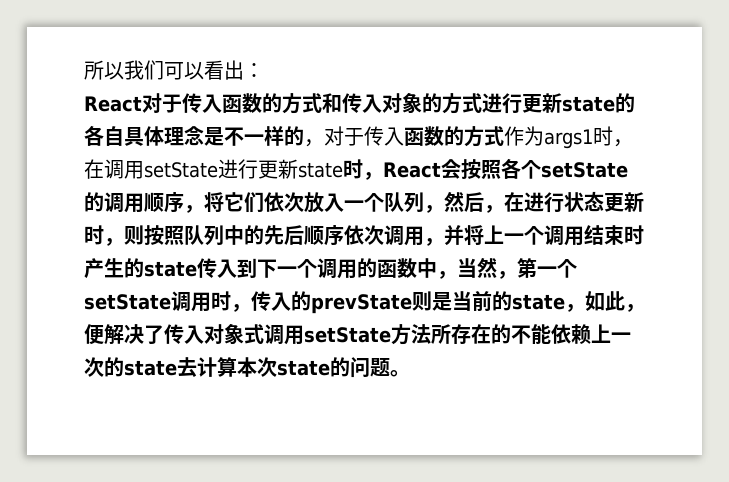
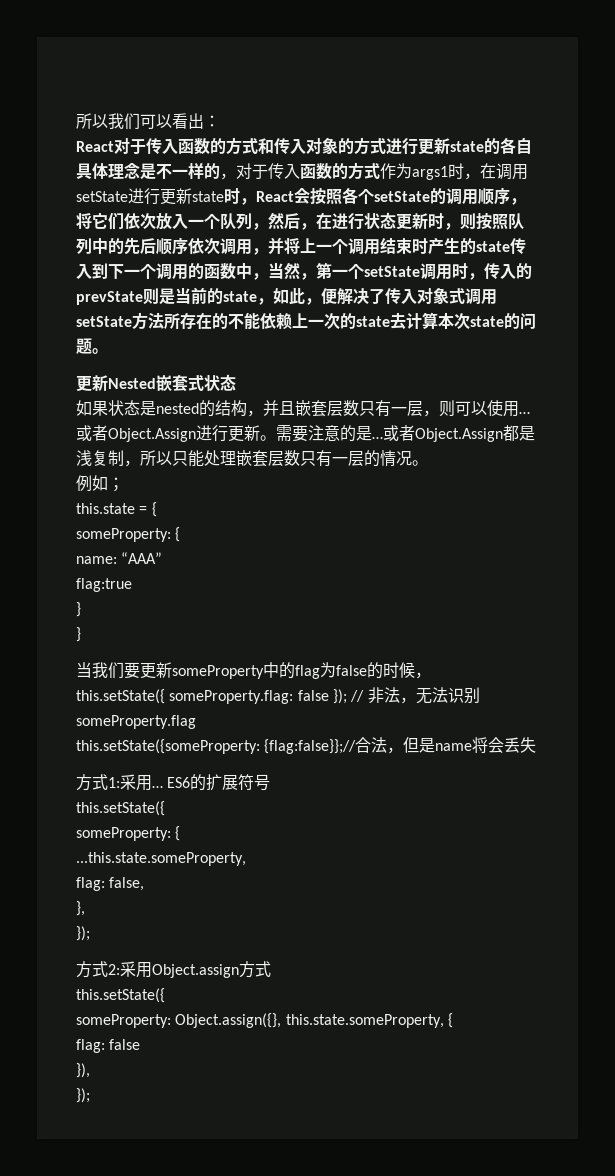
+ 更新Nested嵌套式状态
+ 如果状态是nested的结构，并且嵌套层数只有一层，则可以使用…或者Object.Assign进行更新。需要注意的是…或者Object.Assign都是浅复制，所以只能处理嵌套层数只有一层的情况。
+ 例如；
+ this.state = {
+ someProperty: {
+ name: “AAA”
+ flag:true
+ }
+ }
+ 当我们要更新someProperty中的flag为false的时候，
+ this.setState({ someProperty.flag: false }); // 非法，无法识别someProperty.flag
+ this.setState({someProperty: {flag:false}};//合法，但是name将会丢失
+ 方式1:采用… ES6的扩展符号
+ this.setState({
+ someProperty: {
+ ...this.state.someProperty,
+ flag: false,
+ },
+ });
+ 方式2:采用Object.assign方式
+ this.setState({
+ someProperty: Object.assign({}, this.state.someProperty, {
+ flag: false
+ }),
+ });

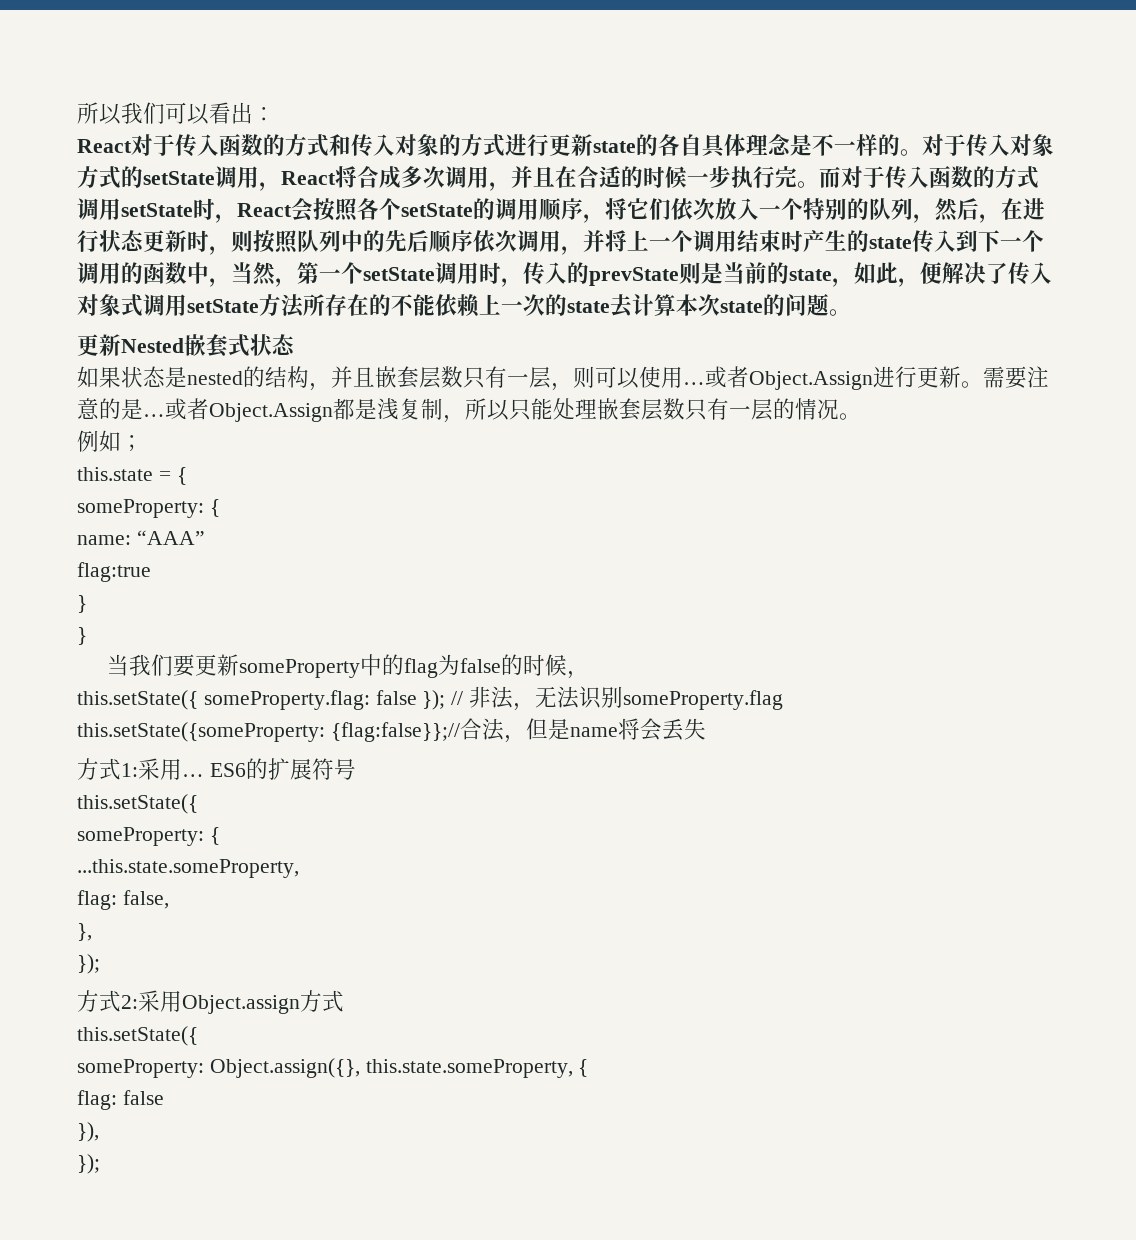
- React对于传入函数的方式和传入对象的方式进行更新state的各自具体理念是不一样的，对于传入函数的方式作为args1时，在调用setState进行更新state时，React会按照各个setState的调用顺序，将它们依次放入一个队列，然后，在进行状态更新时，则按照队列中的先后顺序依次调用，并将上一个调用结束时产生的state传入到下一个调用的函数中，当然，第一个setState调用时，传入的prevState则是当前的state，如此，便解决了传入对象式调用setState方法所存在的不能依赖上一次的state去计算本次state的问题。
+ React对于传入函数的方式和传入对象的方式进行更新state的各自具体理念是不一样的。对于传入对象方式的setState调用，React将合成多次调用，并且在合适的时候一步执行完。而对于传入函数的方式调用setState时，React会按照各个setState的调用顺序，将它们依次放入一个特别的队列，然后，在进行状态更新时，则按照队列中的先后顺序依次调用，并将上一个调用结束时产生的state传入到下一个调用的函数中，当然，第一个setState调用时，传入的prevState则是当前的state，如此，便解决了传入对象式调用setState方法所存在的不能依赖上一次的state去计算本次state的问题。

